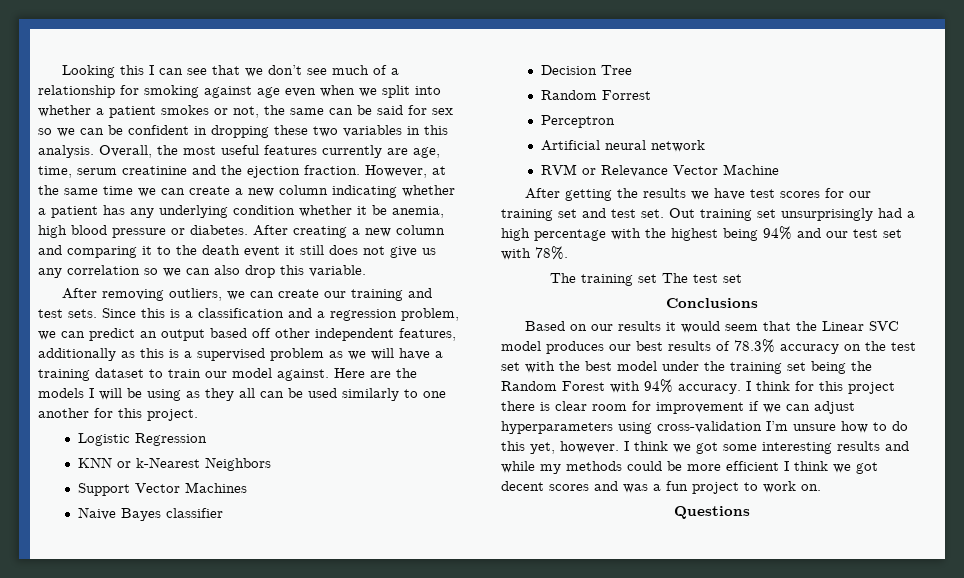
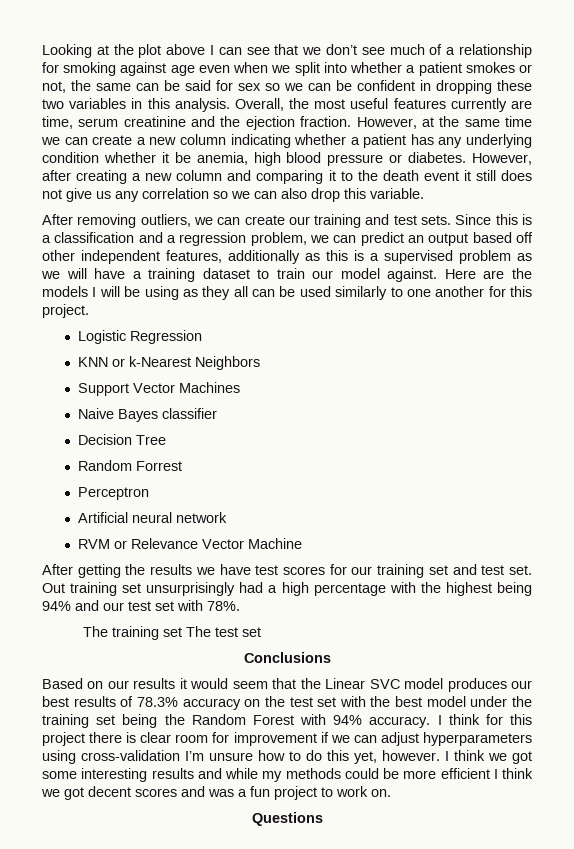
- Looking this I can see that we don’t see much of a relationship for smoking against age even when we split into whether a patient smokes or not, the same can be said for sex so we can be confident in dropping these two variables in this analysis.
+ Looking at the plot above I can see that we don’t see much of a relationship for smoking against age even when we split into whether a patient smokes or not, the same can be said for sex so we can be confident in dropping these two variables in this analysis.
- Overall, the most useful features currently are age, time, serum creatinine and the ejection fraction.
+ Overall, the most useful features currently are time, serum creatinine and the ejection fraction.
- After creating a new column and comparing it to the death event it still does not give us any correlation so we can also drop this variable.
+ However, after creating a new column and comparing it to the death event it still does not give us any correlation so we can also drop this variable.

